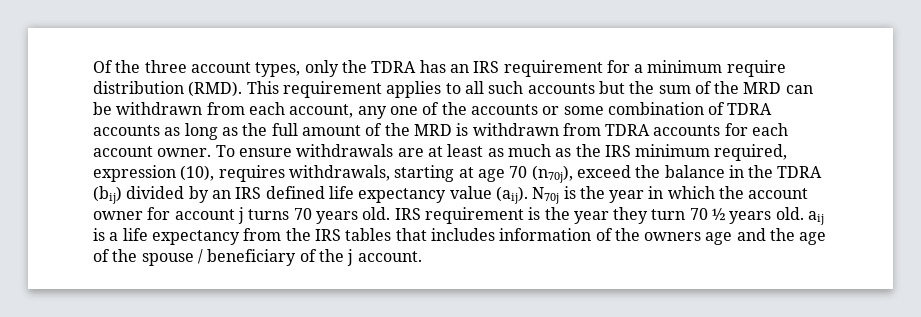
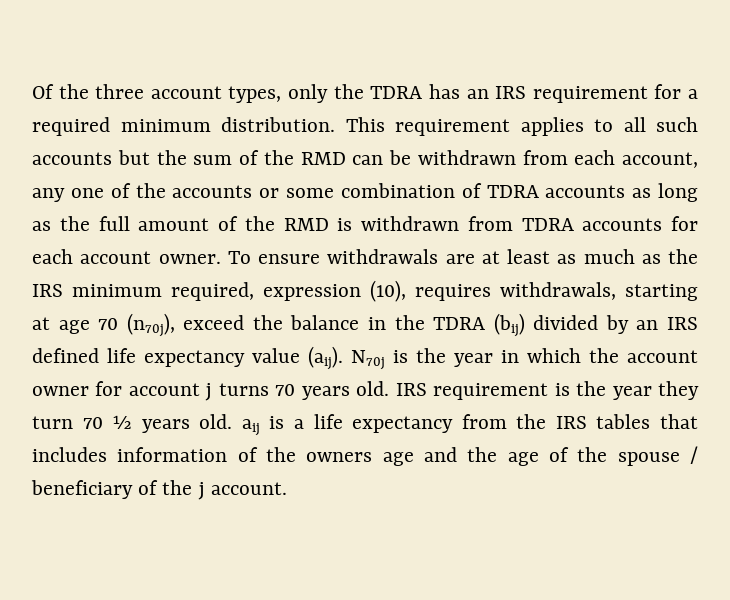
- Of the three account types, only the TDRA has an IRS requirement for a minimum require distribution (RMD).
+ Of the three account types, only the TDRA has an IRS requirement for a required minimum distribution.
- This requirement applies to all such accounts but the sum of the MRD can be withdrawn from each account, any one of the accounts or some combination of TDRA accounts as long as the full amount of the MRD is withdrawn from TDRA accounts for each account owner.
+ This requirement applies to all such accounts but the sum of the RMD can be withdrawn from each account, any one of the accounts or some combination of TDRA accounts as long as the full amount of the RMD is withdrawn from TDRA accounts for each account owner.

